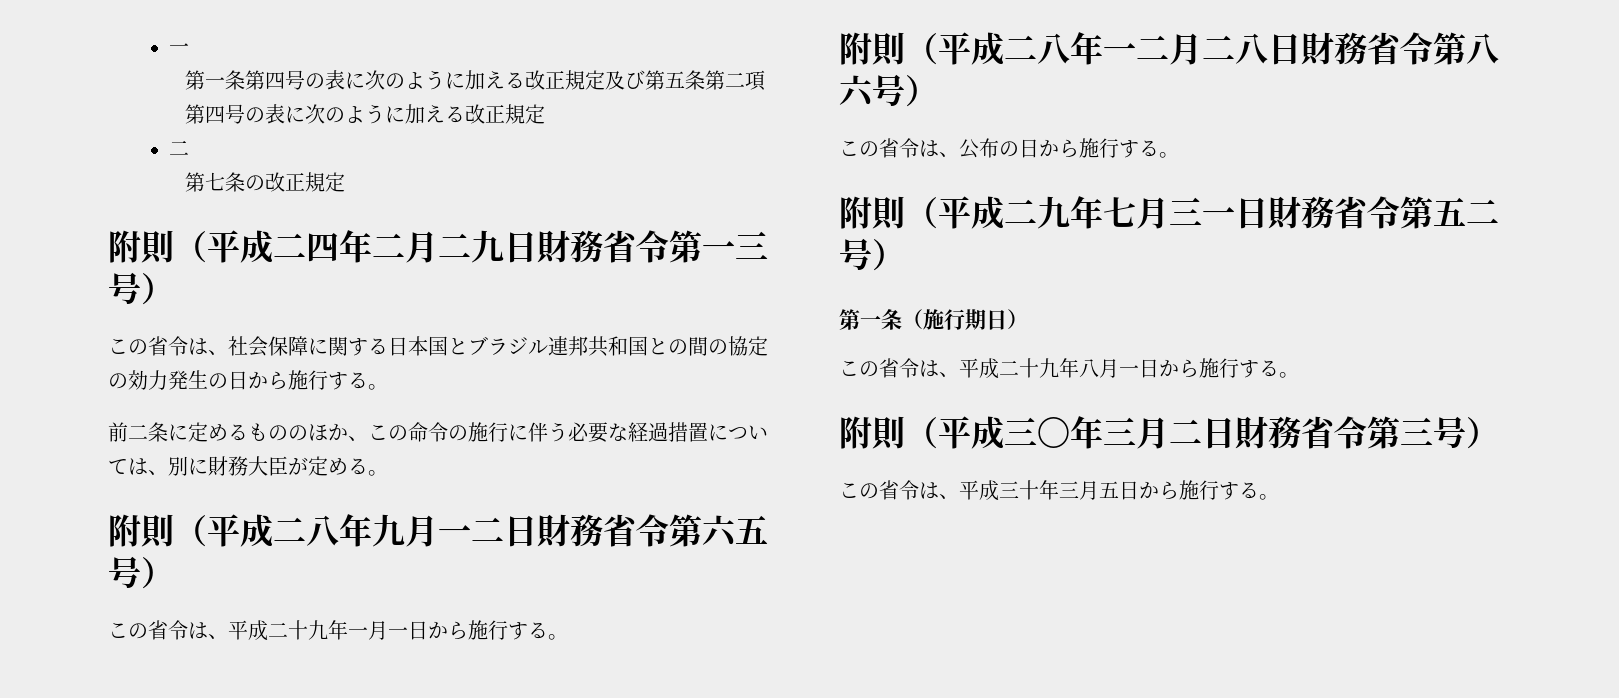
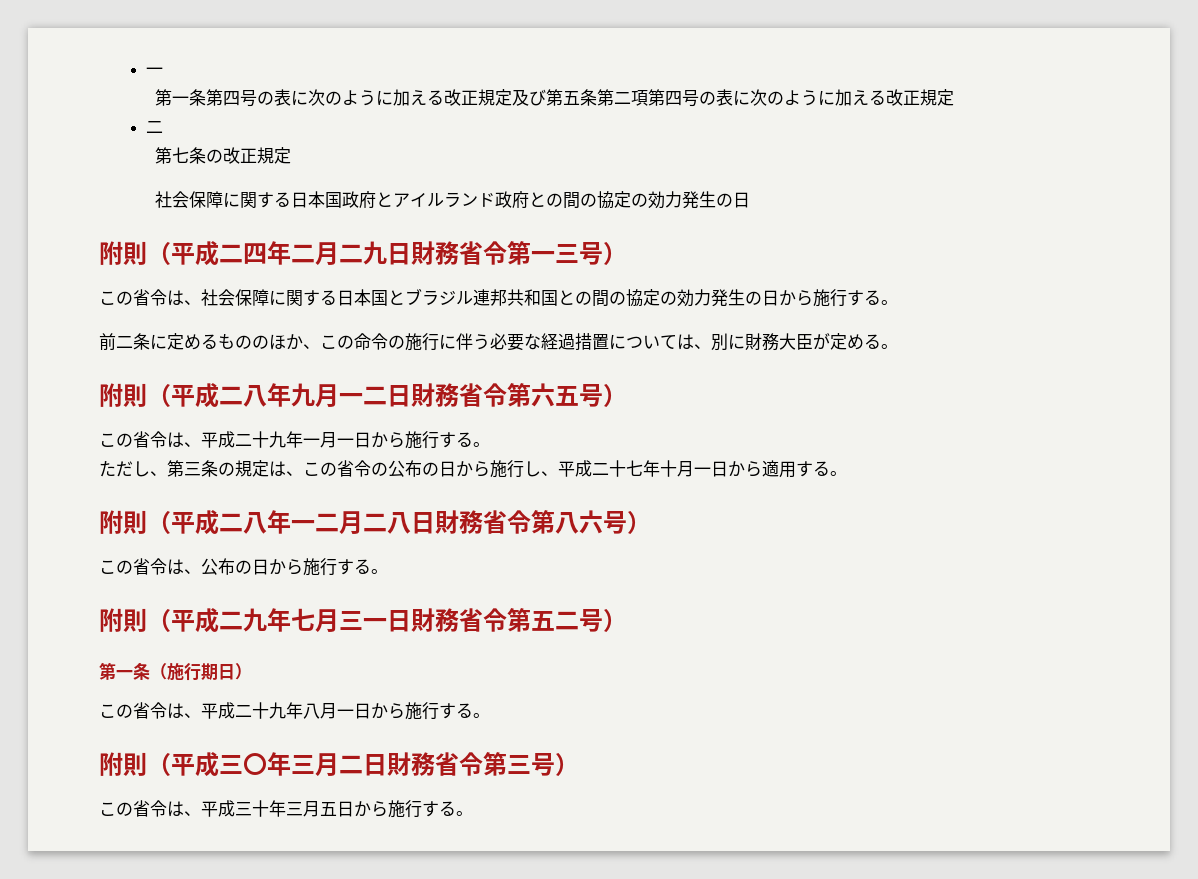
+ 社会保障に関する日本国政府とアイルランド政府との間の協定の効力発生の日
+ ただし、第三条の規定は、この省令の公布の日から施行し、平成二十七年十月一日から適用する。

